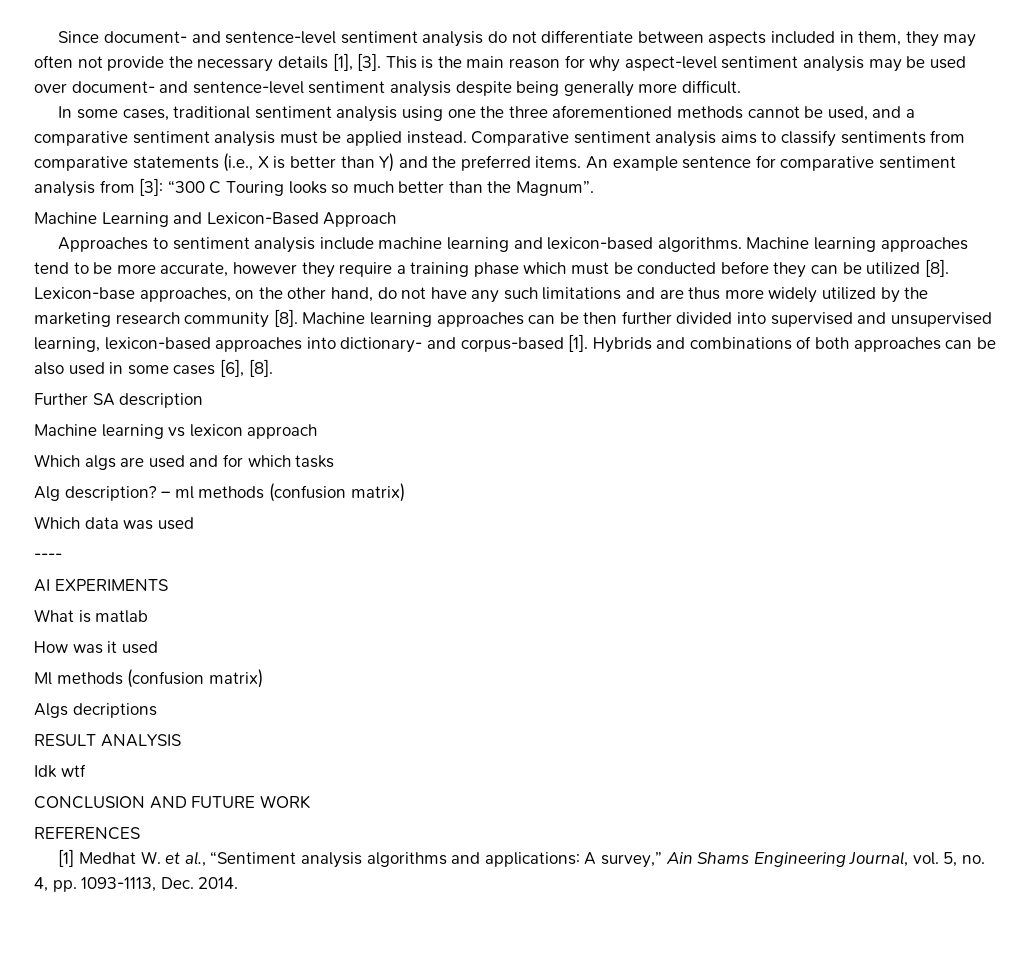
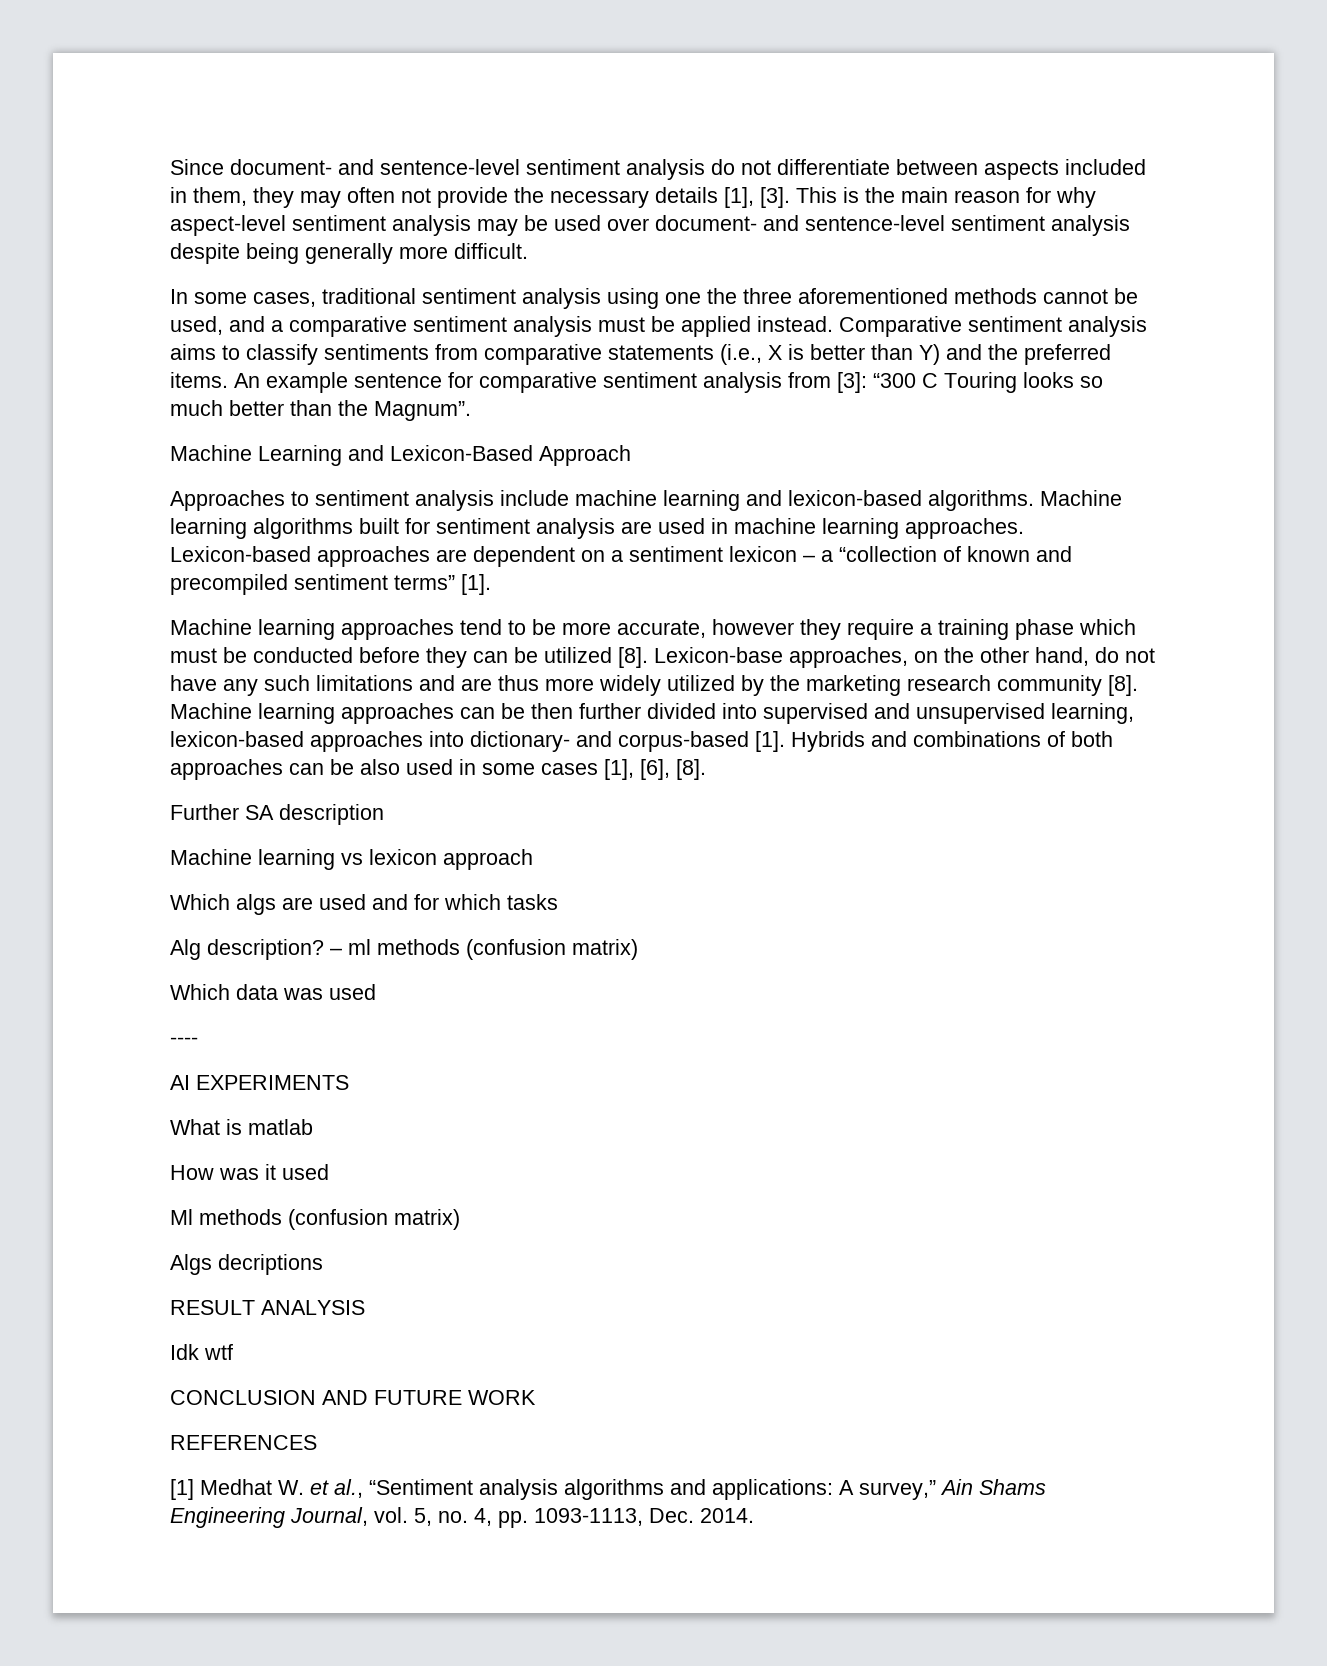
+ Machine learning algorithms built for sentiment analysis are used in machine learning approaches. Lexicon-based approaches are dependent on a sentiment lexicon – a “collection of known and precompiled sentiment terms” [1].
- Hybrids and combinations of both approaches can be also used in some cases [6], [8].
+ Hybrids and combinations of both approaches can be also used in some cases [1], [6], [8].

